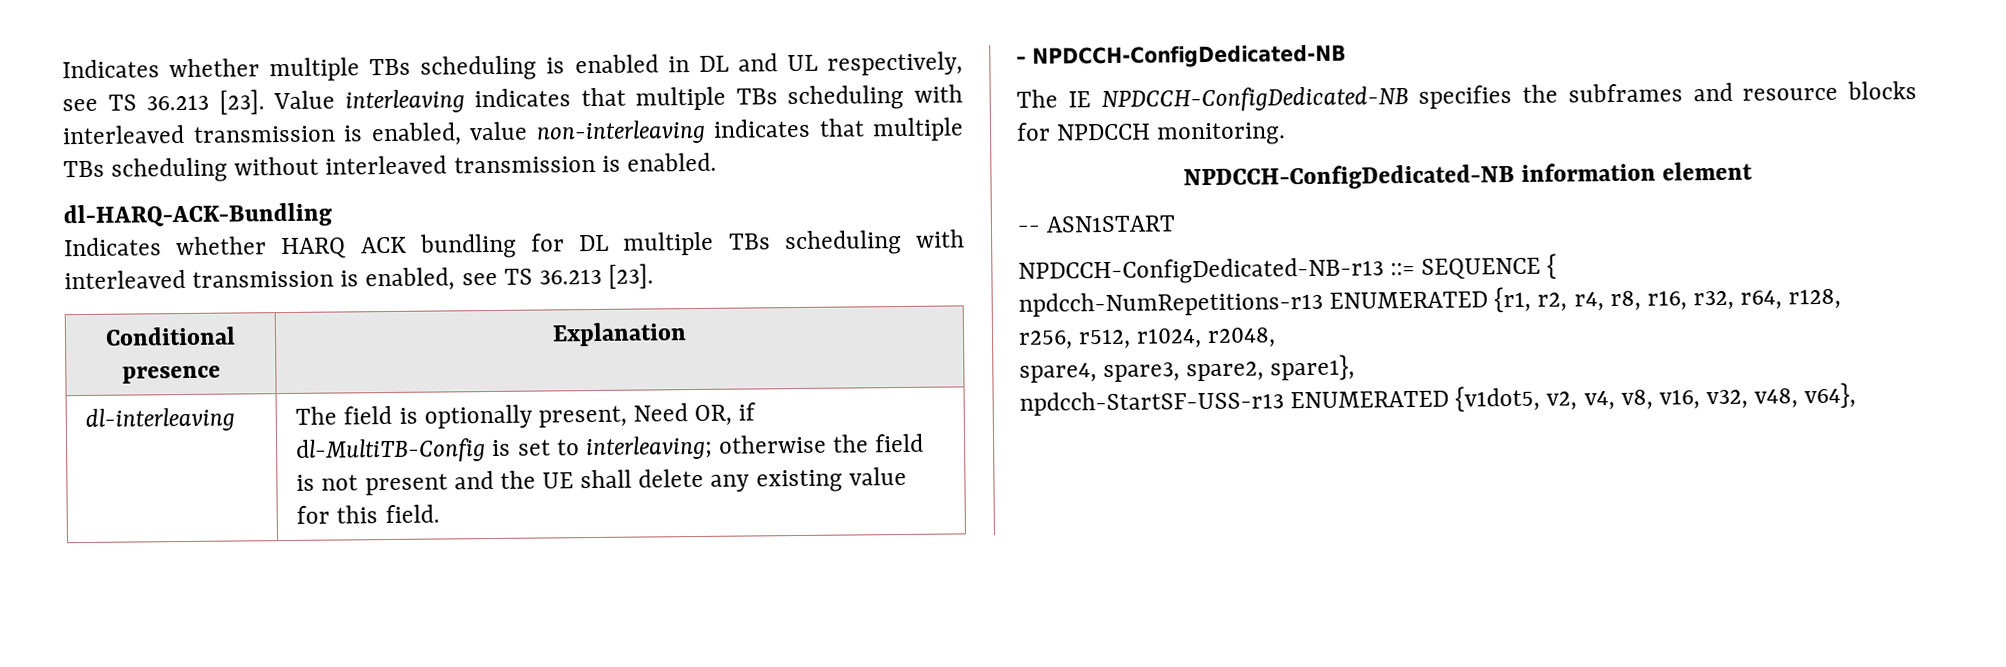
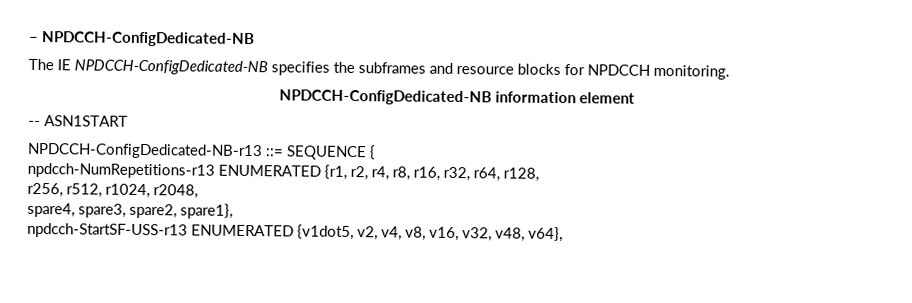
- Indicates whether multiple TBs scheduling is enabled in DL and UL respectively, see TS 36.213 [23]. Value interleaving indicates that multiple TBs scheduling with interleaved transmission is enabled, value non-interleaving indicates that multiple TBs scheduling without interleaved transmission is enabled.
- dl-HARQ-ACK-Bundling
- Indicates whether HARQ ACK bundling for DL multiple TBs scheduling with interleaved transmission is enabled, see TS 36.213 [23].
- Conditional presence | Explanation
- dl-interleaving | The field is optionally present, Need OR, if dl-MultiTB-Config is set to interleaving; otherwise the field is not present and the UE shall delete any existing value for this field.

